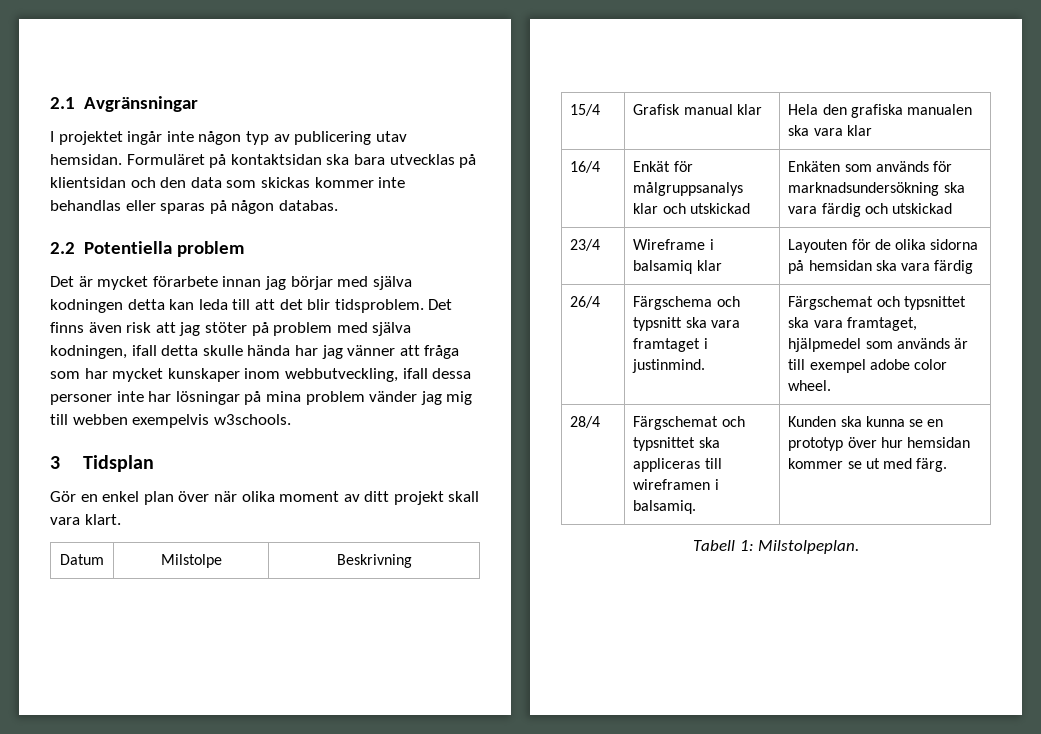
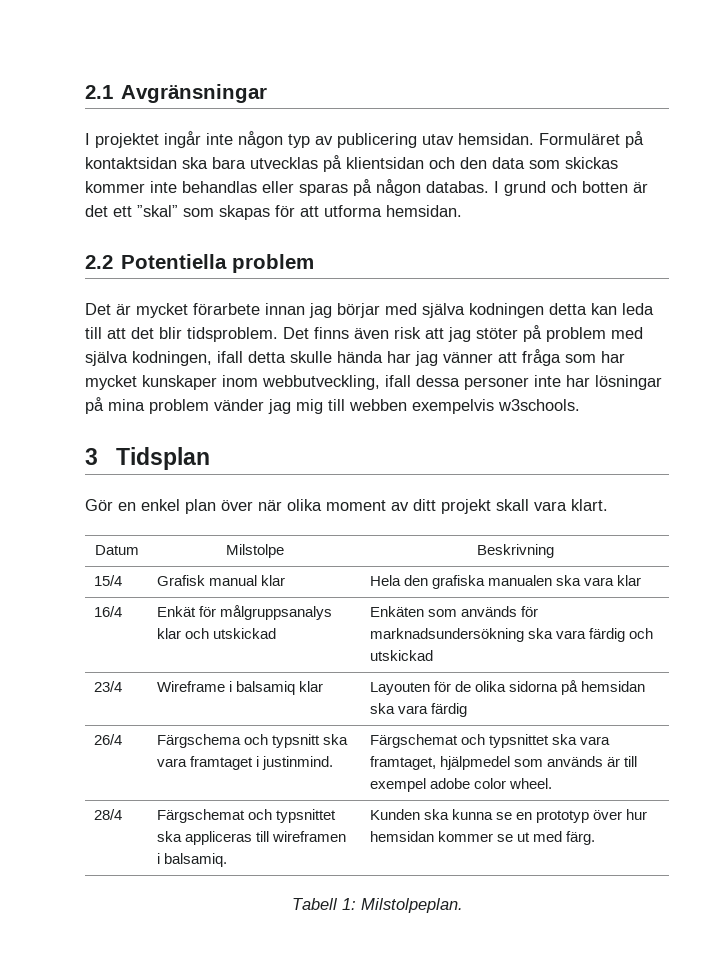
+ I grund och botten är det ett ”skal” som skapas för att utforma hemsidan.

